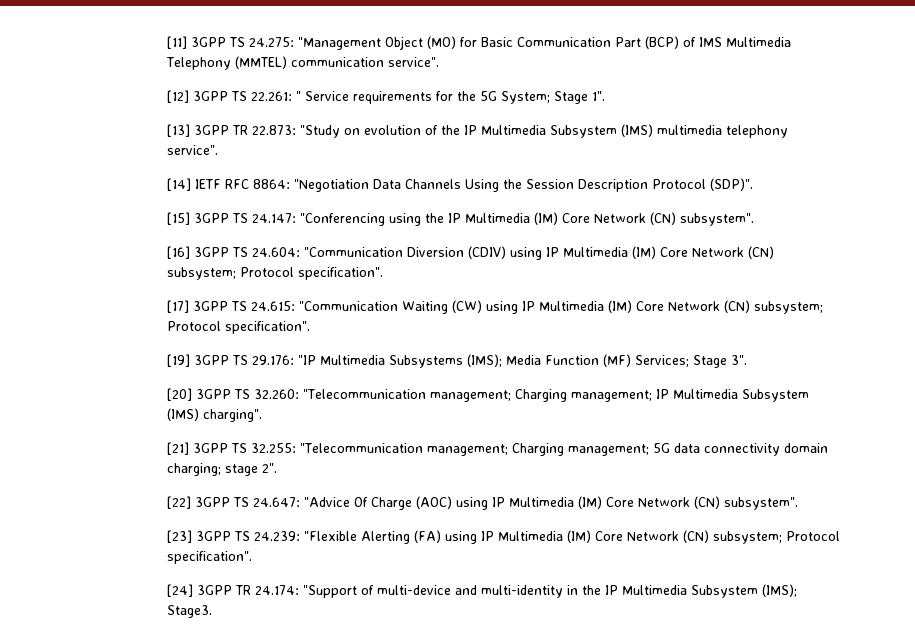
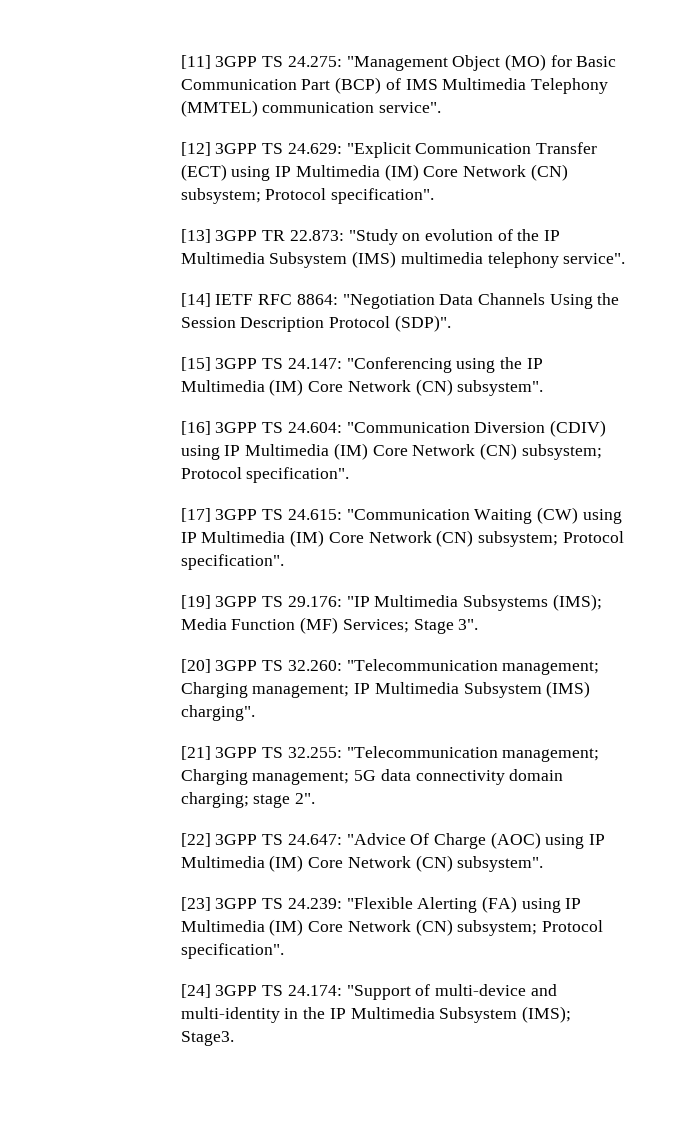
- [12] 3GPP TS 22.261: " Service requirements for the 5G System; Stage 1".
+ [12] 3GPP TS 24.629: "Explicit Communication Transfer (ECT) using IP Multimedia (IM) Core Network (CN) subsystem; Protocol specification".
- [24] 3GPP TR 24.174: "Support of multi-device and multi-identity in the IP Multimedia Subsystem (IMS); Stage3.
+ [24] 3GPP TS 24.174: "Support of multi-device and multi-identity in the IP Multimedia Subsystem (IMS); Stage3.

